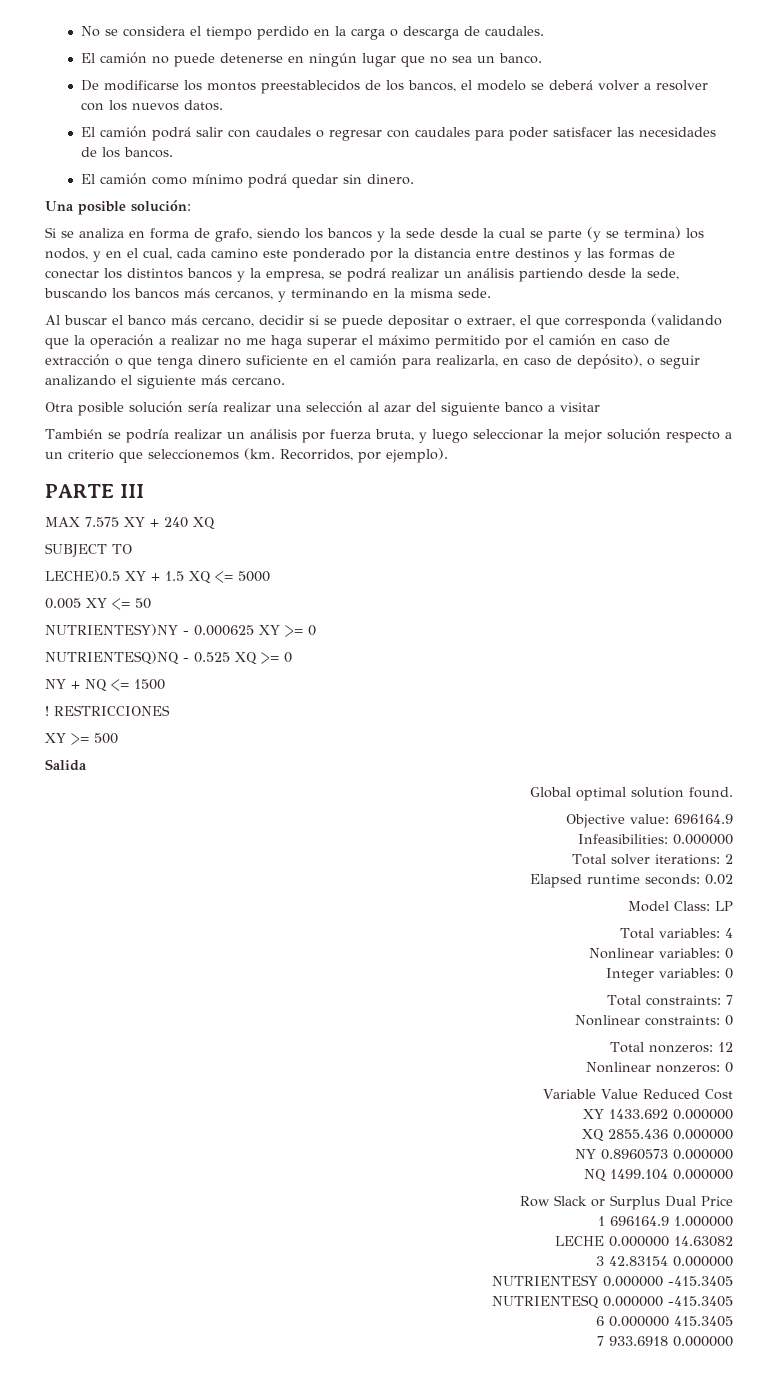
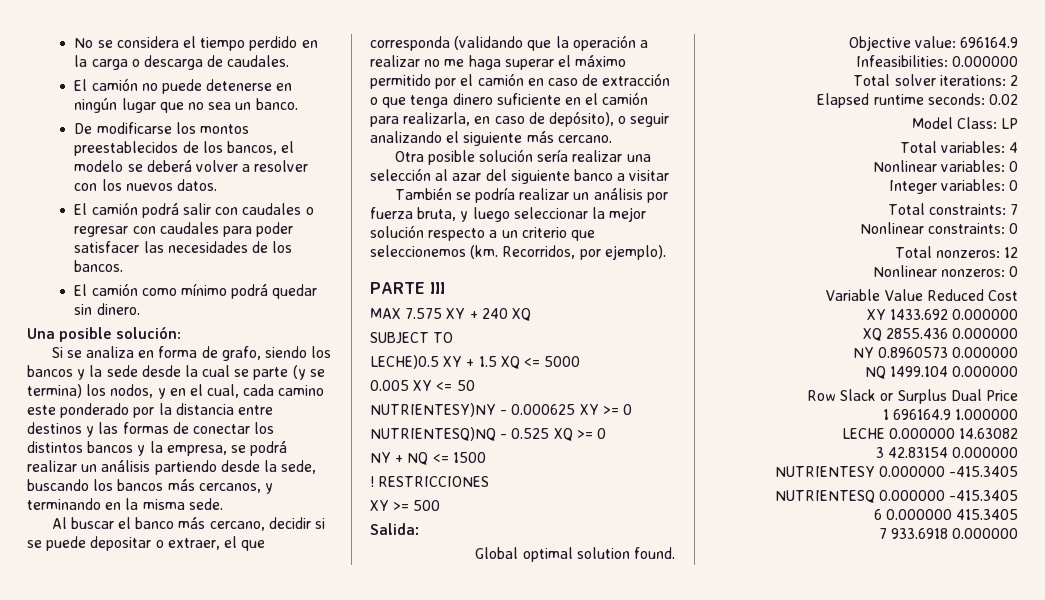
- Salida
+ Salida:

